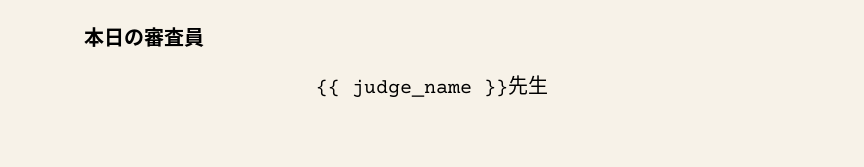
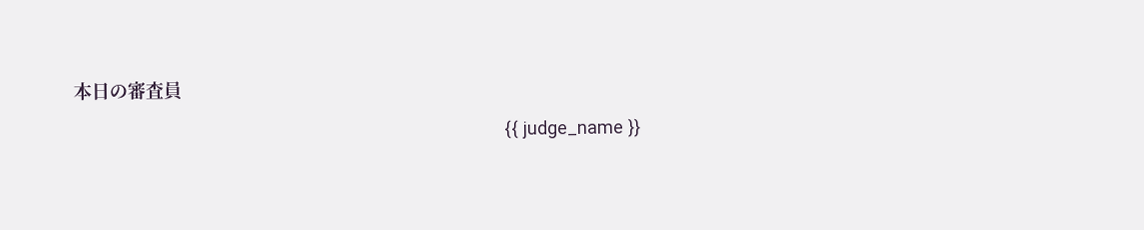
- {{ judge_name }}先生
+ {{ judge_name }}

